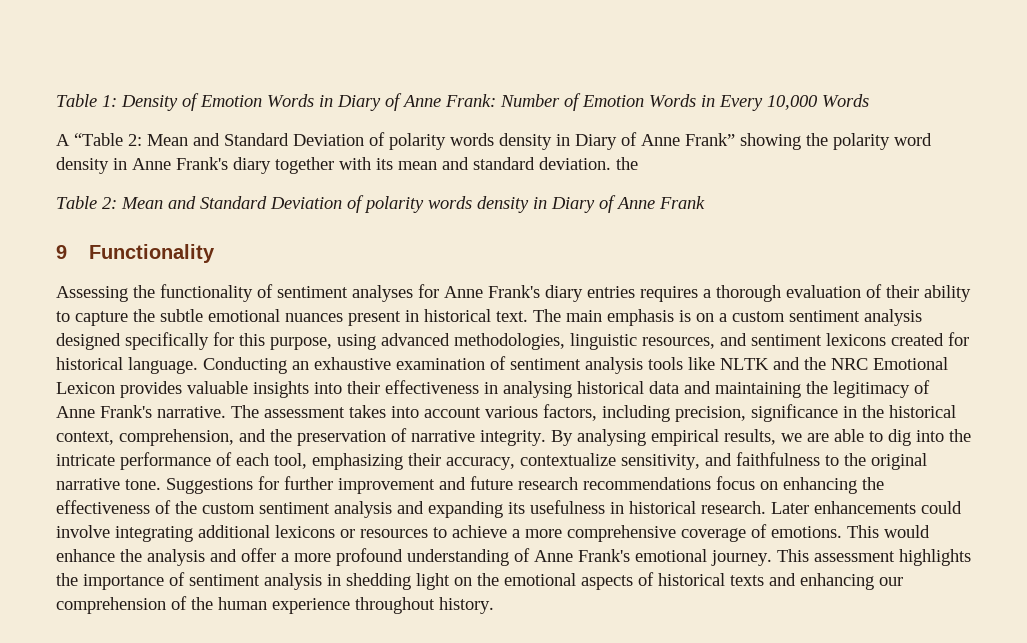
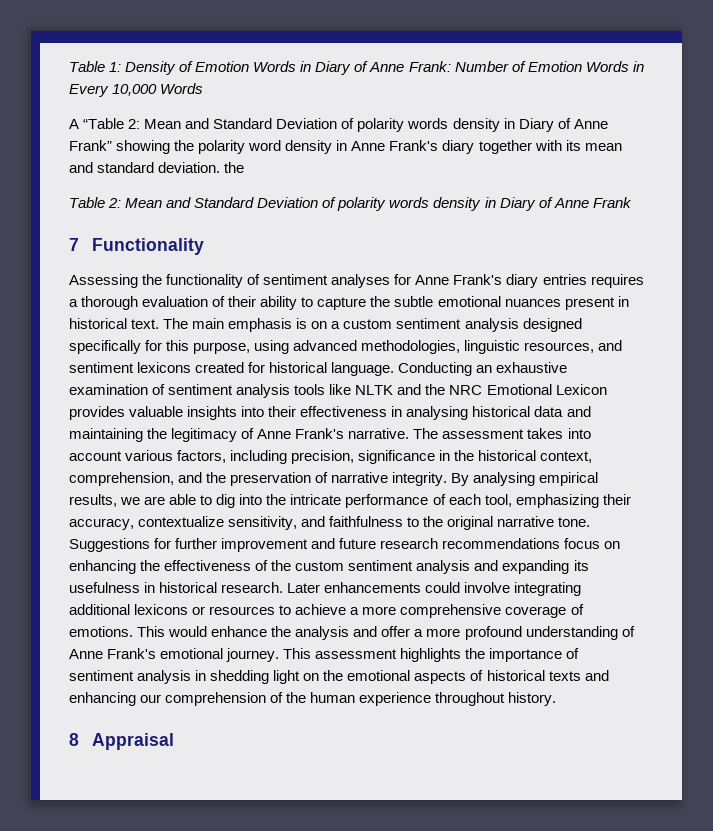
- 9 Functionality
+ 7 Functionality
+ 8 Appraisal

